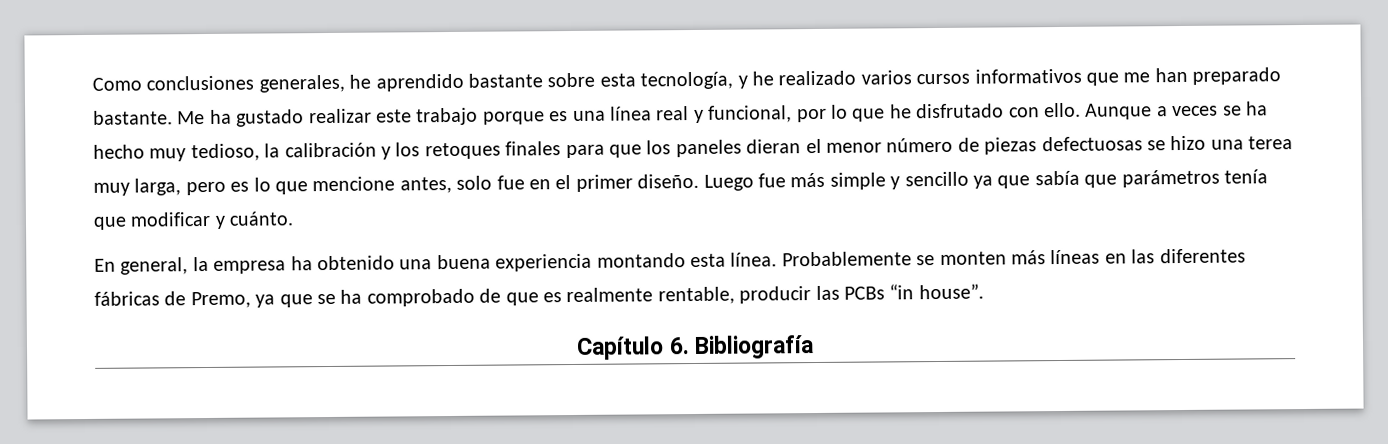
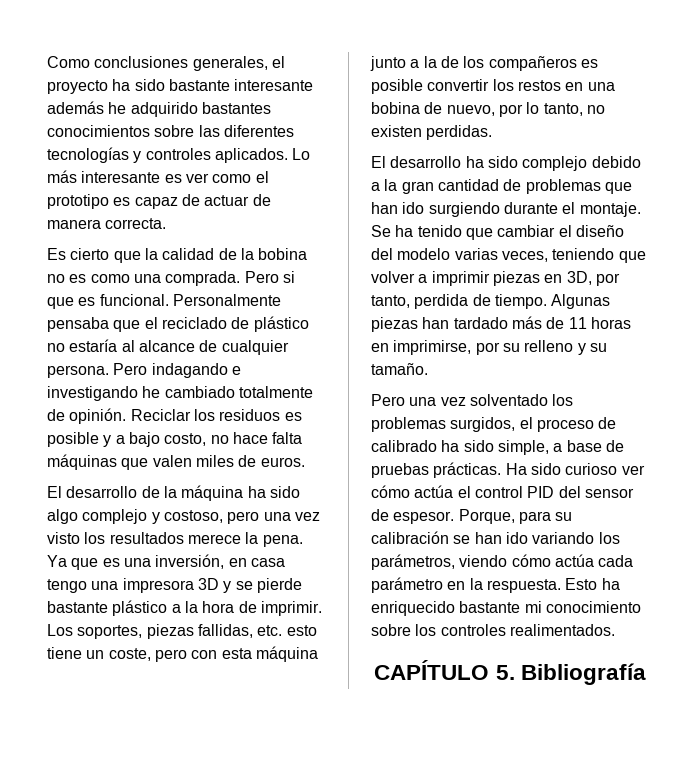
- Como conclusiones generales, he aprendido bastante sobre esta tecnología, y he realizado varios cursos informativos que me han preparado bastante. Me ha gustado realizar este trabajo porque es una línea real y funcional, por lo que he disfrutado con ello. Aunque a veces se ha hecho muy tedioso, la calibración y los retoques finales para que los paneles dieran el menor número de piezas defectuosas se hizo una terea muy larga, pero es lo que mencione antes, solo fue en el primer diseño. Luego fue más simple y sencillo ya que sabía que parámetros tenía que modificar y cuánto.
- En general, la empresa ha obtenido una buena experiencia montando esta línea. Probablemente se monten más líneas en las diferentes fábricas de Premo, ya que se ha comprobado de que es realmente rentable, producir las PCBs “in house”.
- Capítulo 6. Bibliografía
+ Como conclusiones generales, el proyecto ha sido bastante interesante además he adquirido bastantes conocimientos sobre las diferentes tecnologías y controles aplicados. Lo más interesante es ver como el prototipo es capaz de actuar de manera correcta.
+ Es cierto que la calidad de la bobina no es como una comprada. Pero si que es funcional. Personalmente pensaba que el reciclado de plástico no estaría al alcance de cualquier persona. Pero indagando e investigando he cambiado totalmente de opinión. Reciclar los residuos es posible y a bajo costo, no hace falta máquinas que valen miles de euros.
+ El desarrollo de la máquina ha sido algo complejo y costoso, pero una vez visto los resultados merece la pena. Ya que es una inversión, en casa tengo una impresora 3D y se pierde bastante plástico a la hora de imprimir. Los soportes, piezas fallidas, etc. esto tiene un coste, pero con esta máquina junto a la de los compañeros es posible convertir los restos en una bobina de nuevo, por lo tanto, no existen perdidas.
+ El desarrollo ha sido complejo debido a la gran cantidad de problemas que han ido surgiendo durante el montaje. Se ha tenido que cambiar el diseño del modelo varias veces, teniendo que volver a imprimir piezas en 3D, por tanto, perdida de tiempo. Algunas piezas han tardado más de 11 horas en imprimirse, por su relleno y su tamaño.
+ Pero una vez solventado los problemas surgidos, el proceso de calibrado ha sido simple, a base de pruebas prácticas. Ha sido curioso ver cómo actúa el control PID del sensor de espesor. Porque, para su calibración se han ido variando los parámetros, viendo cómo actúa cada parámetro en la respuesta. Esto ha enriquecido bastante mi conocimiento sobre los controles realimentados.
+ CAPÍTULO 5. Bibliografía

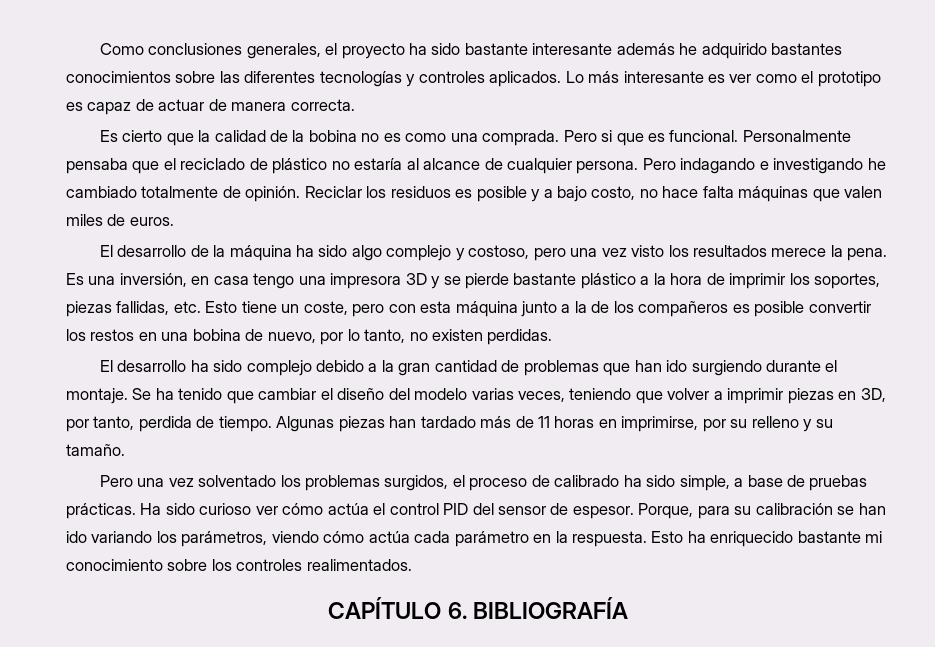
- Ya que es una inversión, en casa tengo una impresora 3D y se pierde bastante plástico a la hora de imprimir. Los soportes, piezas fallidas, etc. esto tiene un coste, pero con esta máquina junto a la de los compañeros es posible convertir los restos en una bobina de nuevo, por lo tanto, no existen perdidas.
+ Es una inversión, en casa tengo una impresora 3D y se pierde bastante plástico a la hora de imprimir los soportes, piezas fallidas, etc. Esto tiene un coste, pero con esta máquina junto a la de los compañeros es posible convertir los restos en una bobina de nuevo, por lo tanto, no existen perdidas.
- CAPÍTULO 5. Bibliografía
+ CAPÍTULO 6. BIBLIOGRAFÍA

